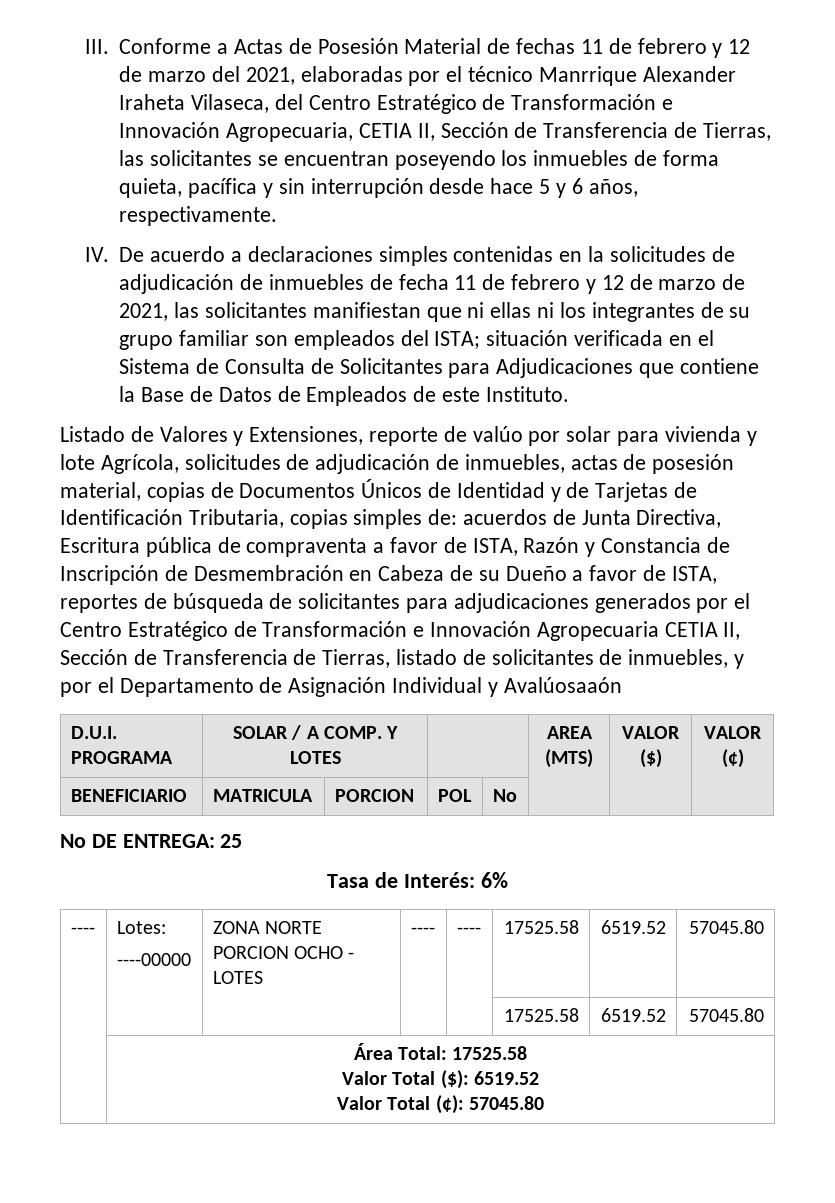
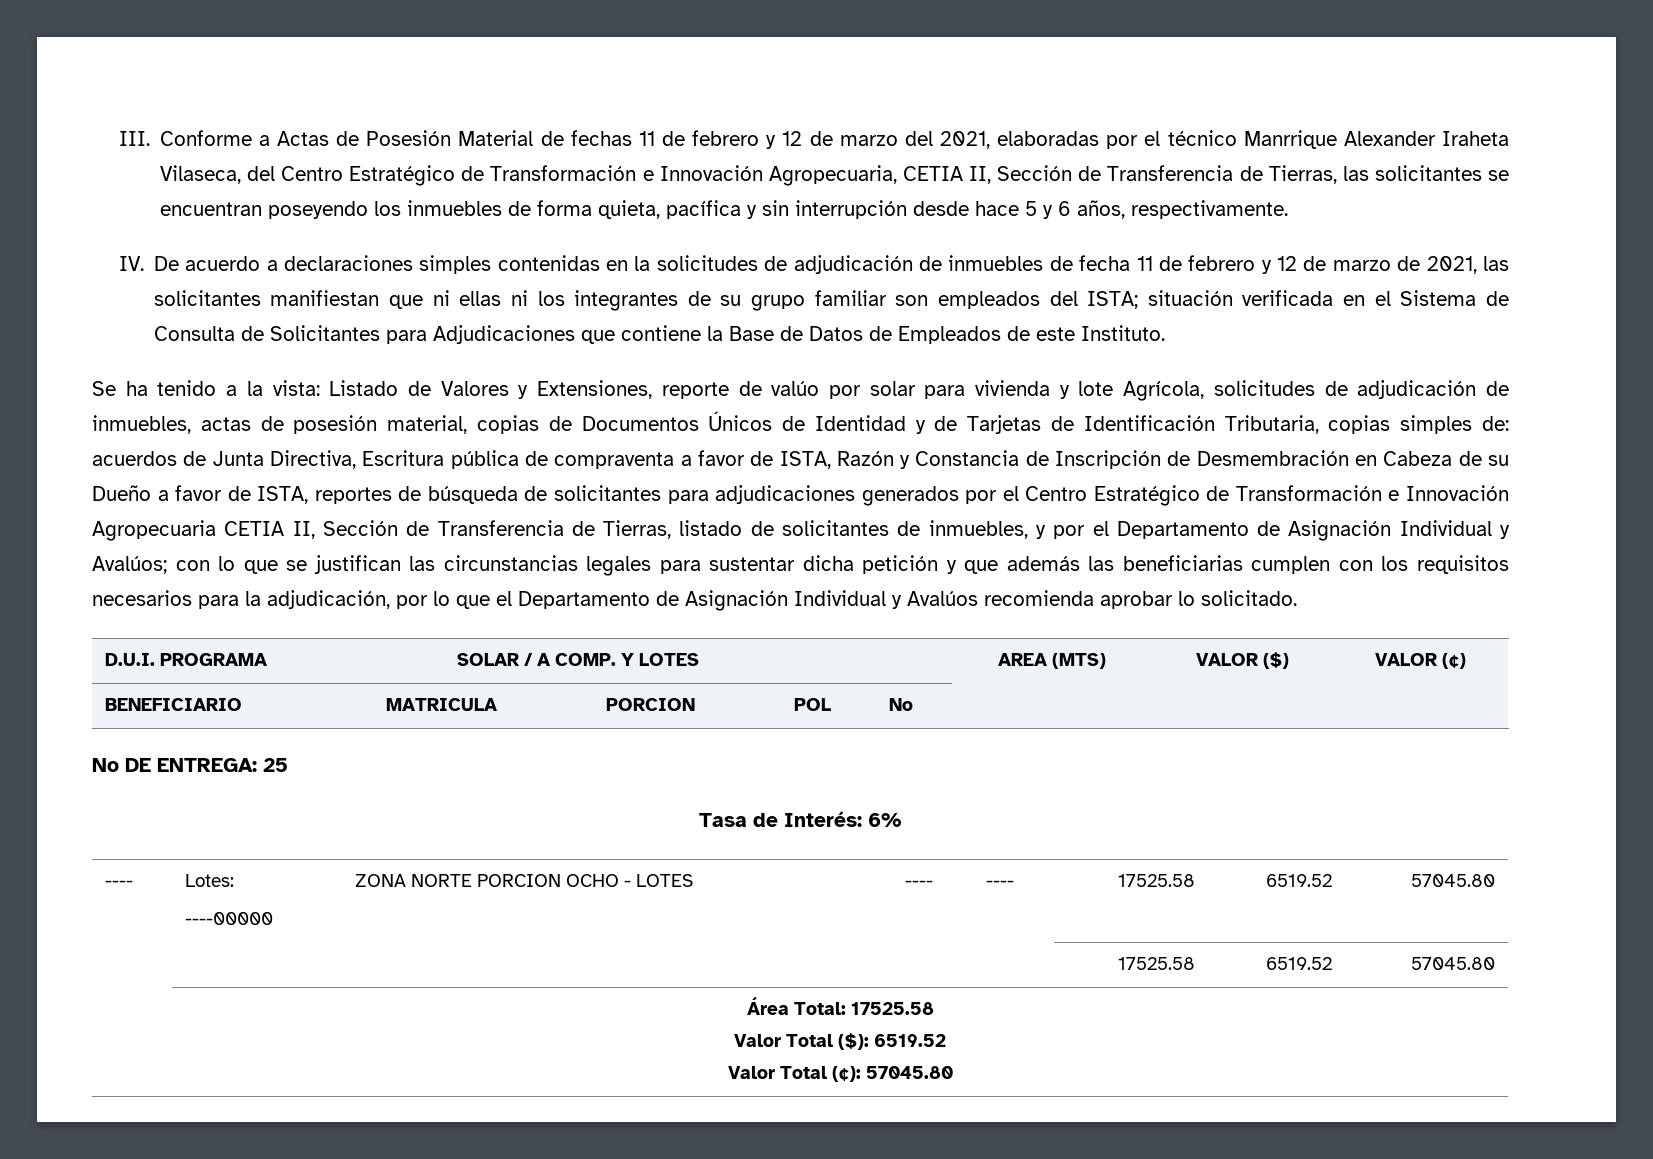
+ Se ha tenido a la vista:
- acuerdos de Junta Directiva, Escritura pública de compraventa a favor de ISTA, Razón y Constancia de Inscripción de Desmembración en Cabeza de su Dueño a favor de ISTA, reportes de búsqueda de solicitantes para adjudicaciones generados por el Centro Estratégico de Transformación e Innovación Agropecuaria CETIA II, Sección de Transferencia de Tierras, listado de solicitantes de inmuebles, y por el Departamento de Asignación Individual y Avalúosaaón
+ acuerdos de Junta Directiva, Escritura pública de compraventa a favor de ISTA, Razón y Constancia de Inscripción de Desmembración en Cabeza de su Dueño a favor de ISTA, reportes de búsqueda de solicitantes para adjudicaciones generados por el Centro Estratégico de Transformación e Innovación Agropecuaria CETIA II, Sección de Transferencia de Tierras, listado de solicitantes de inmuebles, y por el Departamento de Asignación Individual y Avalúos; con lo que se justifican las circunstancias legales para sustentar dicha petición y que además las beneficiarias cumplen con los requisitos necesarios para la adjudicación, por lo que el Departamento de Asignación Individual y Avalúos recomienda aprobar lo solicitado.

